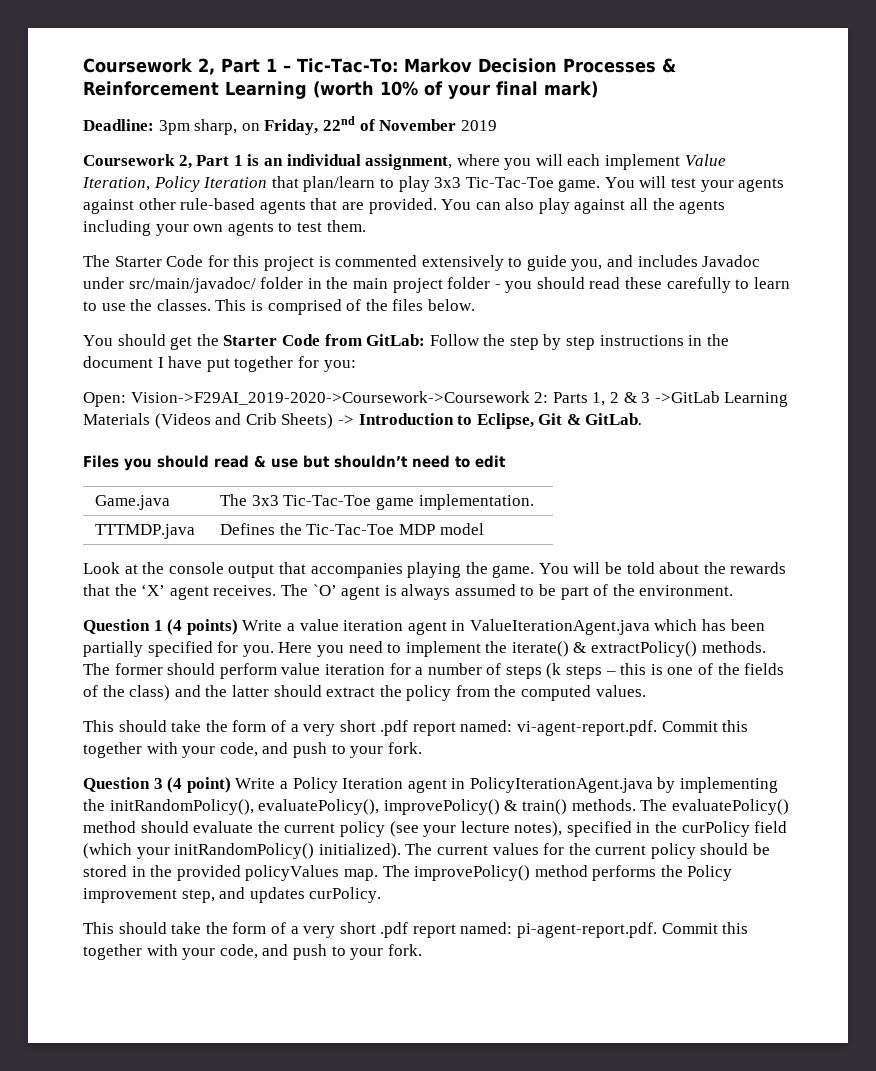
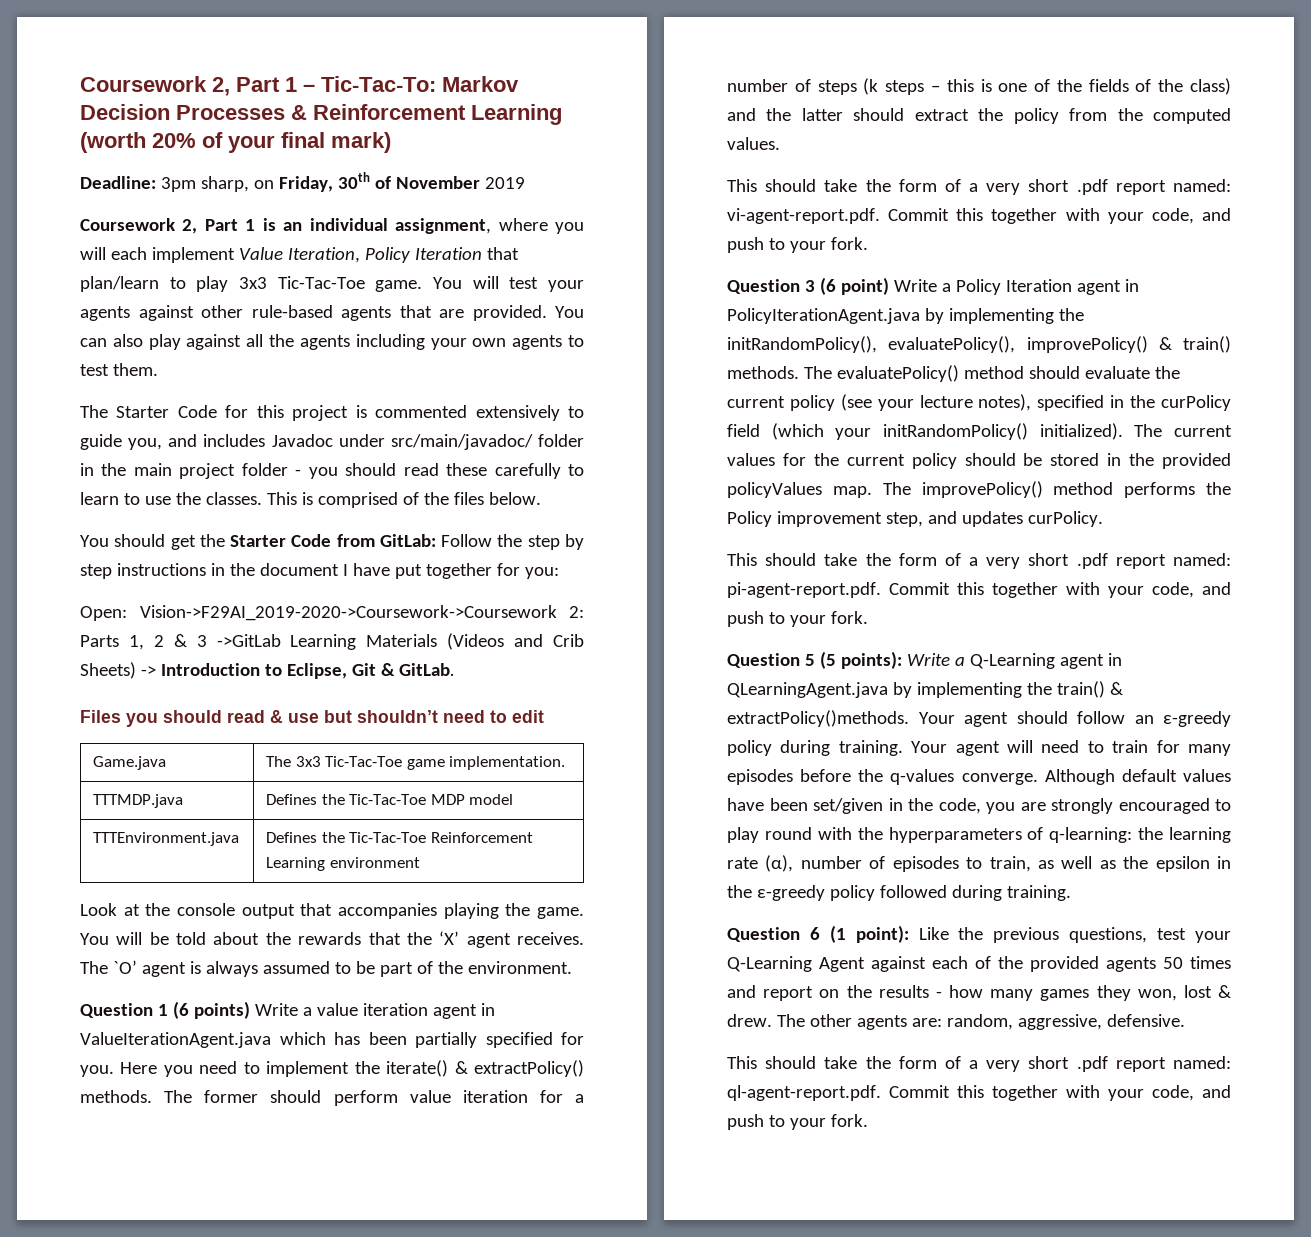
- Coursework 2, Part 1 – Tic-Tac-To: Markov Decision Processes & Reinforcement Learning (worth 10% of your final mark)
+ Coursework 2, Part 1 – Tic-Tac-To: Markov Decision Processes & Reinforcement Learning (worth 20% of your final mark)
- Deadline: 3pm sharp, on Friday, 22nd of November 2019
+ Deadline: 3pm sharp, on Friday, 30th of November 2019
+ TTTEnvironment.java | Defines the Tic-Tac-Toe Reinforcement Learning environment
- Question 1 (4 points) Write a value iteration agent in ValueIterationAgent.java which has been partially specified for you.
+ Question 1 (6 points) Write a value iteration agent in ValueIterationAgent.java which has been partially specified for you.
- Question 3 (4 point) Write a Policy Iteration agent in PolicyIterationAgent.java by implementing the initRandomPolicy(), evaluatePolicy(), improvePolicy() & train() methods.
+ Question 3 (6 point) Write a Policy Iteration agent in PolicyIterationAgent.java by implementing the initRandomPolicy(), evaluatePolicy(), improvePolicy() & train() methods.
+ Question 5 (5 points): Write a Q-Learning agent in QLearningAgent.java by implementing the train() & extractPolicy()methods. Your agent should follow an ε-greedy policy during training. Your agent will need to train for many episodes before the q-values converge. Although default values have been set/given in the code, you are strongly encouraged to play round with the hyperparameters of q-learning: the learning rate (α), number of episodes to train, as well as the epsilon in the ε-greedy policy followed during training.
+ Question 6 (1 point): Like the previous questions, test your Q-Learning Agent against each of the provided agents 50 times and report on the results - how many games they won, lost & drew. The other agents are: random, aggressive, defensive.
+ This should take the form of a very short .pdf report named: ql-agent-report.pdf. Commit this together with your code, and push to your fork.

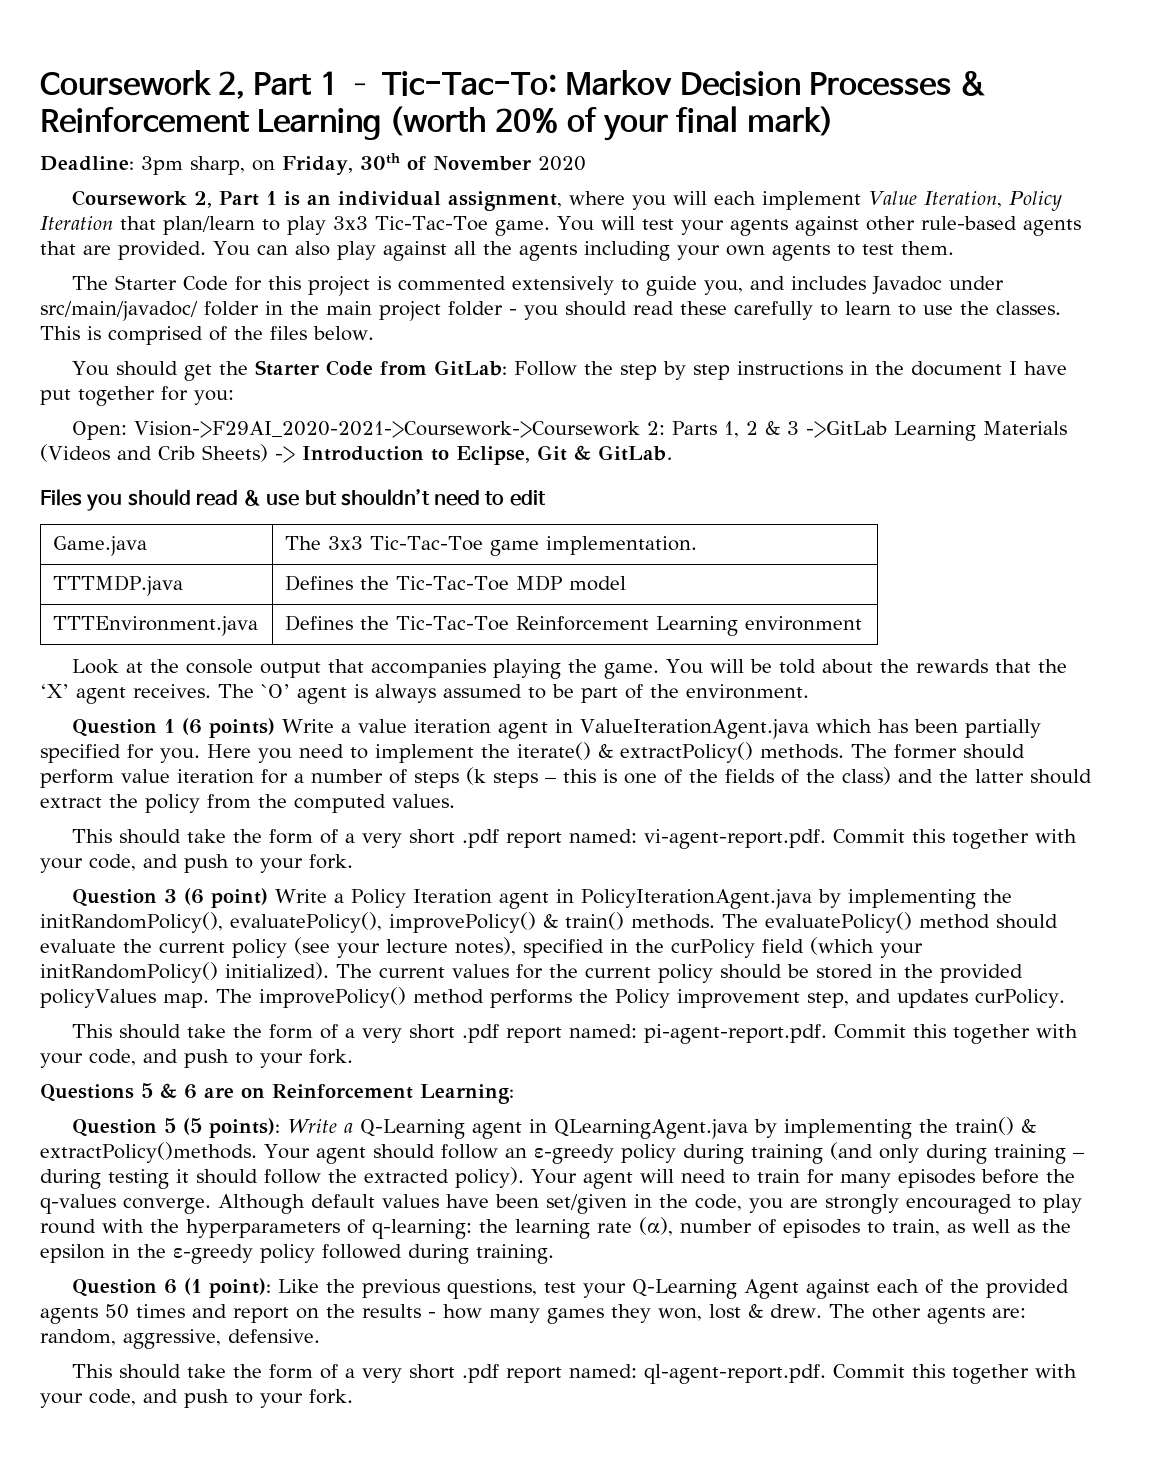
- Deadline: 3pm sharp, on Friday, 30th of November 2019
+ Deadline: 3pm sharp, on Friday, 30th of November 2020
- Open: Vision->F29AI_2019-2020->Coursework->Coursework 2: Parts 1, 2 & 3 ->GitLab Learning Materials (Videos and Crib Sheets) -> Introduction to Eclipse, Git & GitLab.
+ Open: Vision->F29AI_2020-2021->Coursework->Coursework 2: Parts 1, 2 & 3 ->GitLab Learning Materials (Videos and Crib Sheets) -> Introduction to Eclipse, Git & GitLab.
+ Questions 5 & 6 are on Reinforcement Learning:
- Your agent should follow an ε-greedy policy during training.
+ Your agent should follow an ε-greedy policy during training (and only during training – during testing it should follow the extracted policy).

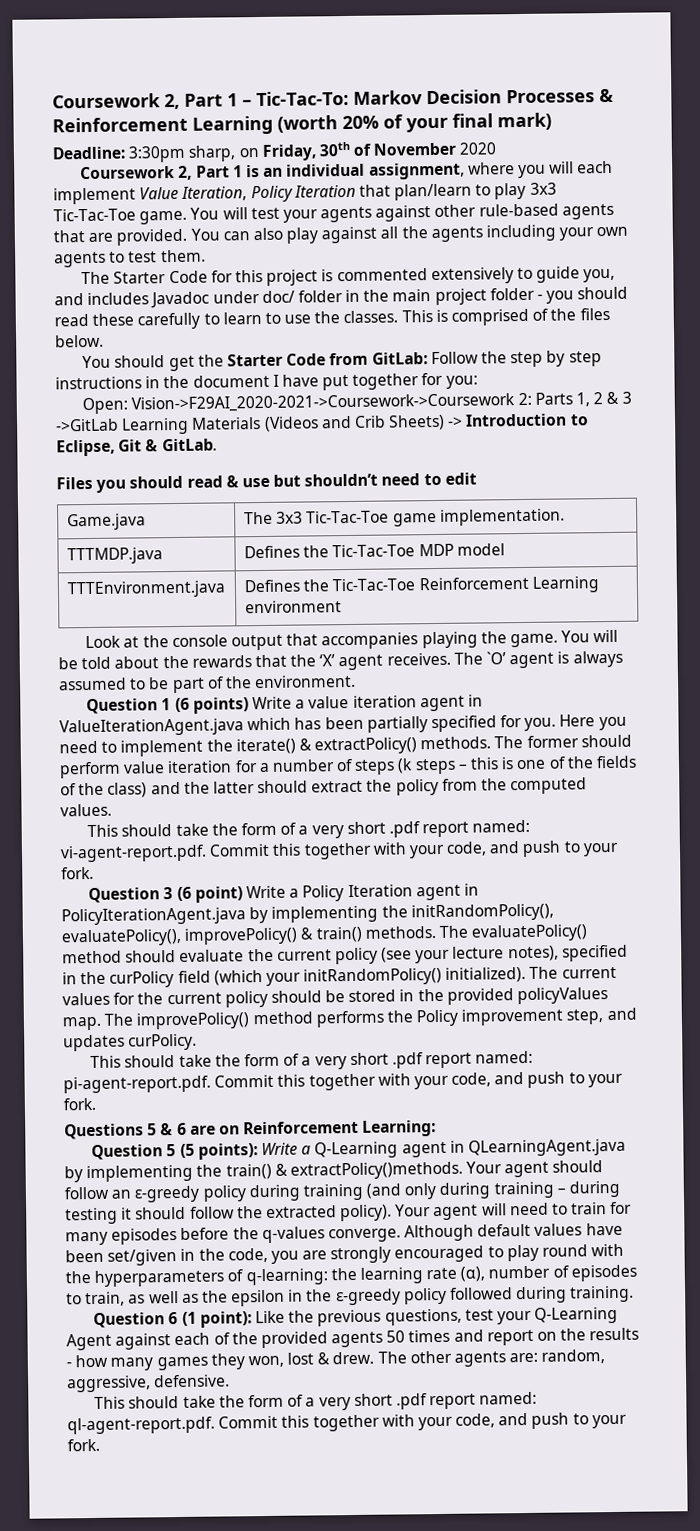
- Deadline: 3pm sharp, on Friday, 30th of November 2020
+ Deadline: 3:30pm sharp, on Friday, 30th of November 2020
- The Starter Code for this project is commented extensively to guide you, and includes Javadoc under src/main/javadoc/ folder in the main project folder - you should read these carefully to learn to use the classes.
+ The Starter Code for this project is commented extensively to guide you, and includes Javadoc under doc/ folder in the main project folder - you should read these carefully to learn to use the classes.

